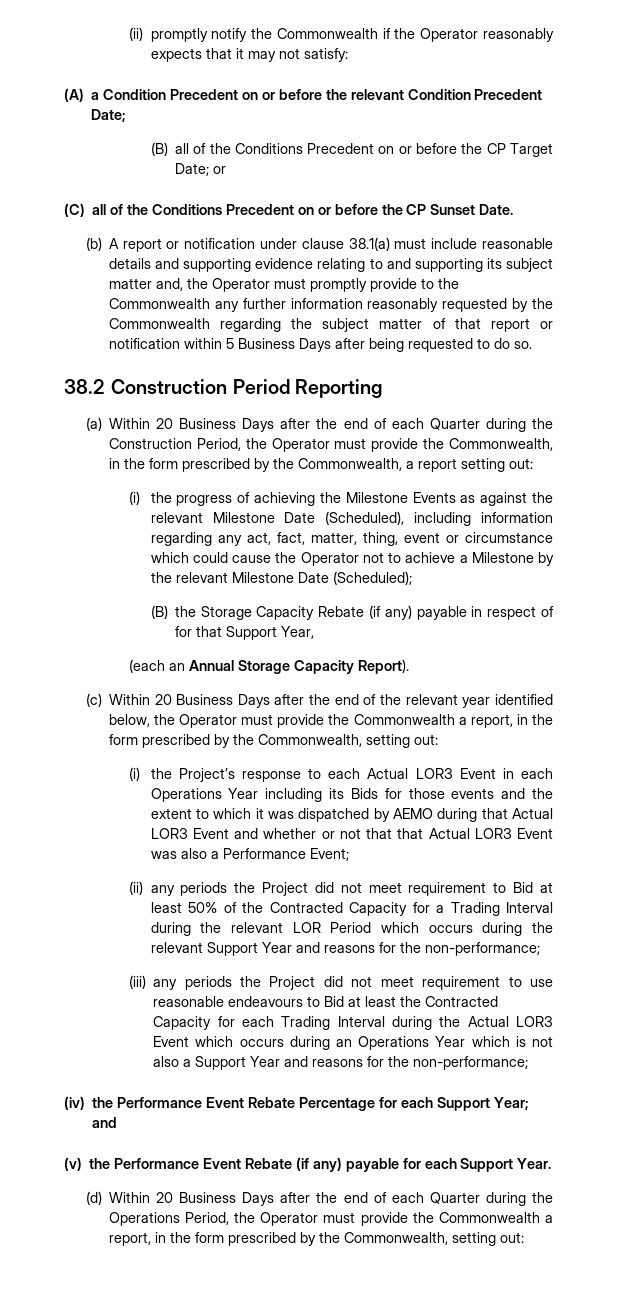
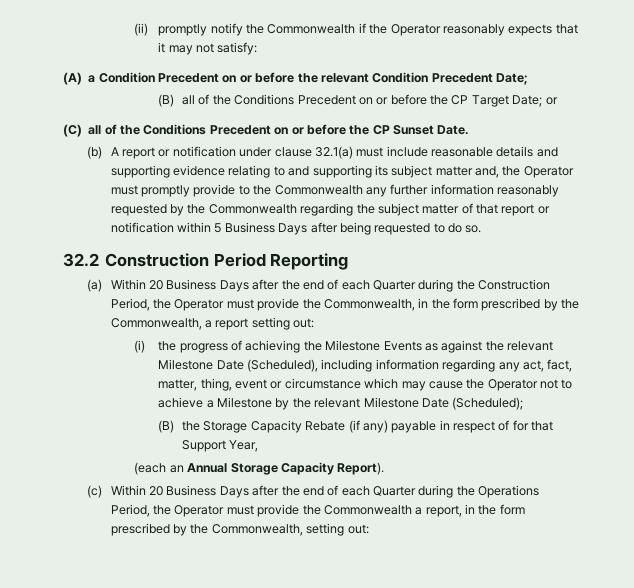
- (b) A report or notification under clause 38.1(a) must include reasonable details and supporting evidence relating to and supporting its subject matter and, the Operator must promptly provide to the Commonwealth any further information reasonably requested by the Commonwealth regarding the subject matter of that report or notification within 5 Business Days after being requested to do so.
+ (b) A report or notification under clause 32.1(a) must include reasonable details and supporting evidence relating to and supporting its subject matter and, the Operator must promptly provide to the Commonwealth any further information reasonably requested by the Commonwealth regarding the subject matter of that report or notification within 5 Business Days after being requested to do so.
- 38.2 Construction Period Reporting
+ 32.2 Construction Period Reporting
- (i) the progress of achieving the Milestone Events as against the relevant Milestone Date (Scheduled), including information regarding any act, fact, matter, thing, event or circumstance which could cause the Operator not to achieve a Milestone by the relevant Milestone Date (Scheduled);
+ (i) the progress of achieving the Milestone Events as against the relevant Milestone Date (Scheduled), including information regarding any act, fact, matter, thing, event or circumstance which may cause the Operator not to achieve a Milestone by the relevant Milestone Date (Scheduled);
- (c) Within 20 Business Days after the end of the relevant year identified below, the Operator must provide the Commonwealth a report, in the form prescribed by the Commonwealth, setting out:
- (i) the Project’s response to each Actual LOR3 Event in each Operations Year including its Bids for those events and the extent to which it was dispatched by AEMO during that Actual LOR3 Event and whether or not that that Actual LOR3 Event was also a Performance Event;
- (ii) any periods the Project did not meet requirement to Bid at least 50% of the Contracted Capacity for a Trading Interval during the relevant LOR Period which occurs during the relevant Support Year and reasons for the non-performance;
- (iii) any periods the Project did not meet requirement to use reasonable endeavours to Bid at least the Contracted Capacity for each Trading Interval during the Actual LOR3 Event which occurs during an Operations Year which is not also a Support Year and reasons for the non-performance;
- (iv) the Performance Event Rebate Percentage for each Support Year; and
- (v) the Performance Event Rebate (if any) payable for each Support Year.
- (d) Within 20 Business Days after the end of each Quarter during the Operations Period, the Operator must provide the Commonwealth a report, in the form prescribed by the Commonwealth, setting out:
+ (c) Within 20 Business Days after the end of each Quarter during the Operations Period, the Operator must provide the Commonwealth a report, in the form prescribed by the Commonwealth, setting out:

